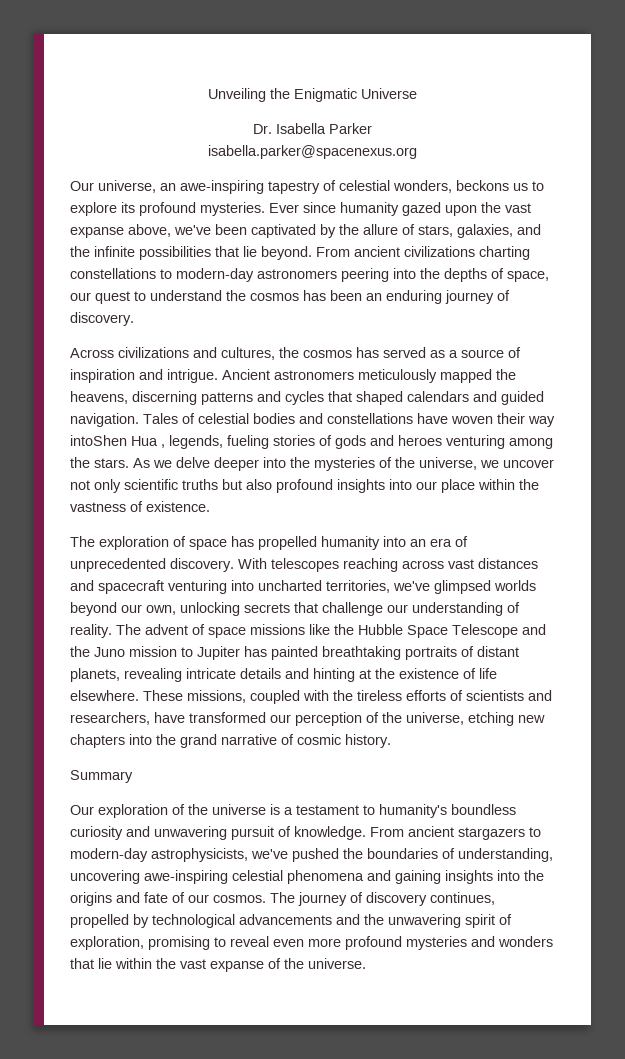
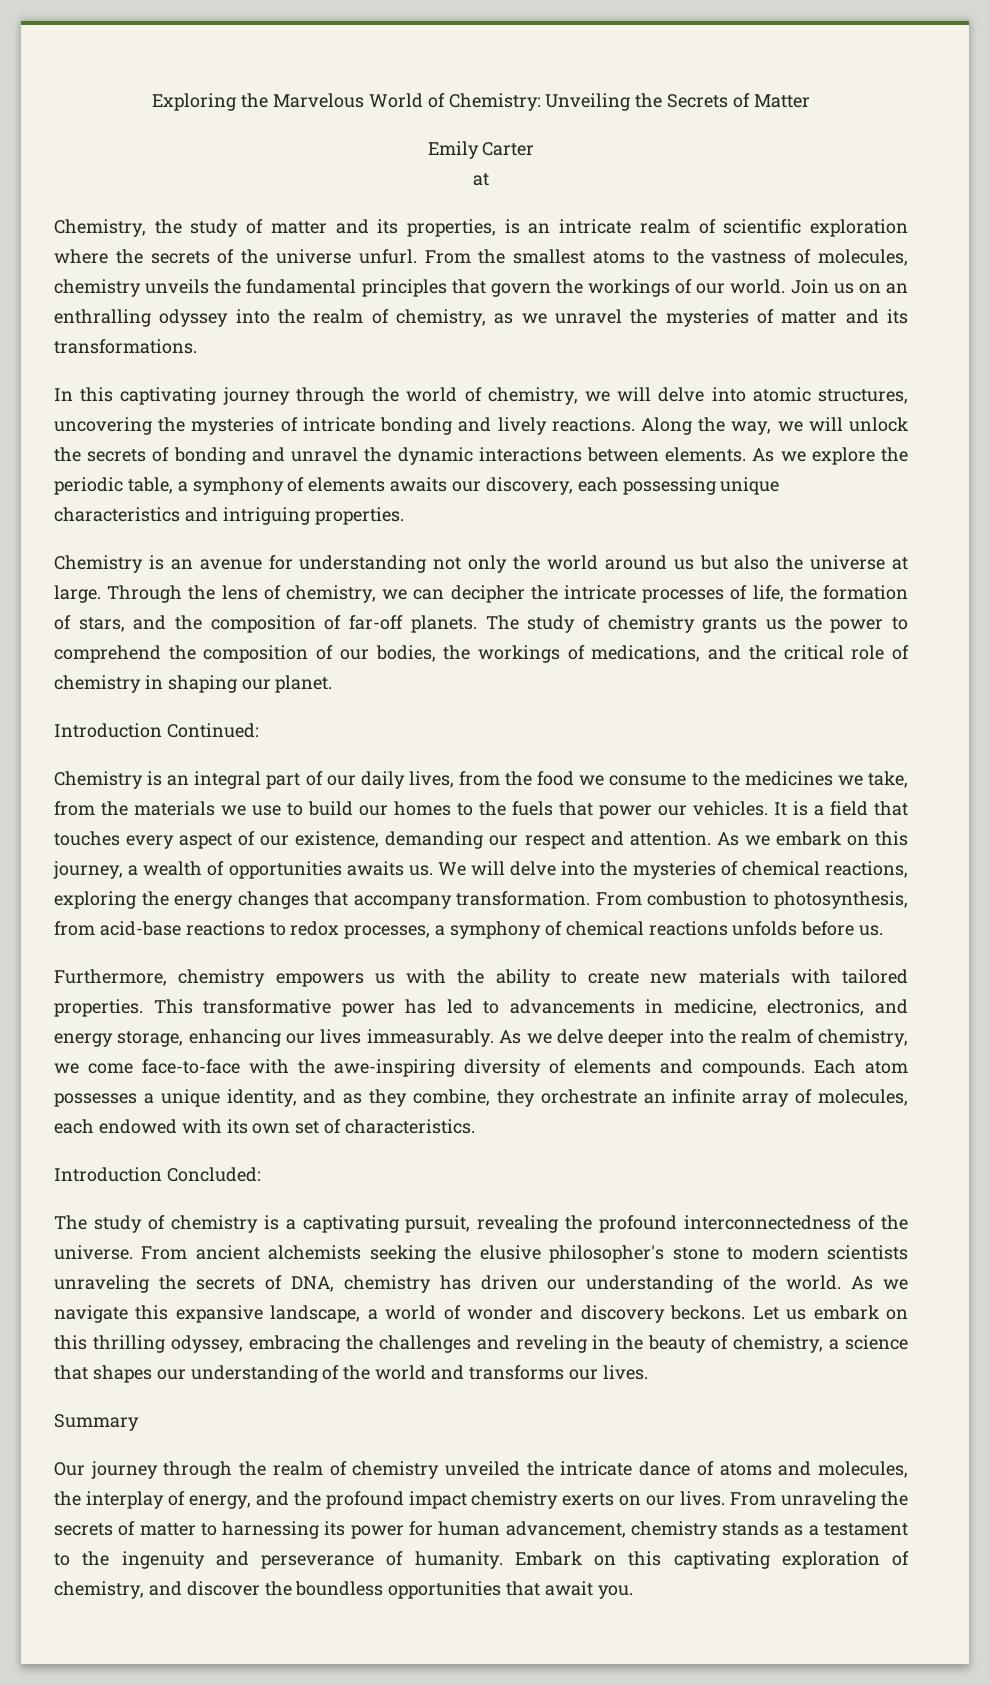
- Unveiling the Enigmatic Universe
- Dr. Isabella Parker
- isabella.parker@spacenexus.org
- Our universe, an awe-inspiring tapestry of celestial wonders, beckons us to explore its profound mysteries. Ever since humanity gazed upon the vast expanse above, we've been captivated by the allure of stars, galaxies, and the infinite possibilities that lie beyond. From ancient civilizations charting constellations to modern-day astronomers peering into the depths of space, our quest to understand the cosmos has been an enduring journey of discovery.
- Across civilizations and cultures, the cosmos has served as a source of inspiration and intrigue. Ancient astronomers meticulously mapped the heavens, discerning patterns and cycles that shaped calendars and guided navigation. Tales of celestial bodies and constellations have woven their way intoShen Hua , legends, fueling stories of gods and heroes venturing among the stars.
+ Exploring the Marvelous World of Chemistry: Unveiling the Secrets of Matter
+ Emily Carter
+ at
+ Chemistry, the study of matter and its properties, is an intricate realm of scientific exploration where the secrets of the universe unfurl. From the smallest atoms to the vastness of molecules, chemistry unveils the fundamental principles that govern the workings of our world. Join us on an enthralling odyssey into the realm of chemistry, as we unravel the mysteries of matter and its transformations.
+ In this captivating journey through the world of chemistry, we will delve into atomic structures, uncovering the mysteries of intricate bonding and lively reactions. Along the way, we will unlock the secrets of bonding and unravel the dynamic interactions between elements. As we explore the periodic table, a symphony of elements awaits our discovery, each possessing unique characteristics and intriguing properties.
+ Chemistry is an avenue for understanding not only the world around us but also the universe at large. Through the lens of chemistry, we can decipher the intricate processes of life, the formation of stars, and the composition of far-off planets. The study of chemistry grants us the power to comprehend the composition of our bodies, the workings of medications, and the critical role of chemistry in shaping our planet.
+ Introduction Continued:
+ Chemistry is an integral part of our daily lives, from the food we consume to the medicines we take, from the materials we use to build our homes to the fuels that power our vehicles. It is a field that touches every aspect of our existence, demanding our respect and attention. As we embark on this journey, a wealth of opportunities awaits us. We will delve into the mysteries of chemical reactions, exploring the energy changes that accompany transformation. From combustion to photosynthesis, from acid-base reactions to redox processes, a symphony of chemical reactions unfolds before us.
+ Furthermore, chemistry empowers us with the ability to create new materials with tailored properties. This transformative power has led to advancements in medicine, electronics, and energy storage, enhancing our lives immeasurably.
- As we delve deeper into the mysteries of the universe, we uncover not only scientific truths but also profound insights into our place within the vastness of existence.
- The exploration of space has propelled humanity into an era of unprecedented discovery. With telescopes reaching across vast distances and spacecraft venturing into uncharted territories, we've glimpsed worlds beyond our own, unlocking secrets that challenge our understanding of reality. The advent of space missions like the Hubble Space Telescope and the Juno mission to Jupiter has painted breathtaking portraits of distant planets, revealing intricate details and hinting at the existence of life elsewhere. These missions, coupled with the tireless efforts of scientists and researchers, have transformed our perception of the universe, etching new chapters into the grand narrative of cosmic history.
+ As we delve deeper into the realm of chemistry, we come face-to-face with the awe-inspiring diversity of elements and compounds. Each atom possesses a unique identity, and as they combine, they orchestrate an infinite array of molecules, each endowed with its own set of characteristics.
+ Introduction Concluded:
+ The study of chemistry is a captivating pursuit, revealing the profound interconnectedness of the universe. From ancient alchemists seeking the elusive philosopher's stone to modern scientists unraveling the secrets of DNA, chemistry has driven our understanding of the world. As we navigate this expansive landscape, a world of wonder and discovery beckons. Let us embark on this thrilling odyssey, embracing the challenges and reveling in the beauty of chemistry, a science that shapes our understanding of the world and transforms our lives.
  Summary
- Our exploration of the universe is a testament to humanity's boundless curiosity and unwavering pursuit of knowledge. From ancient stargazers to modern-day astrophysicists, we've pushed the boundaries of understanding, uncovering awe-inspiring celestial phenomena and gaining insights into the origins and fate of our cosmos. The journey of discovery continues, propelled by technological advancements and the unwavering spirit of exploration, promising to reveal even more profound mysteries and wonders that lie within the vast expanse of the universe.
+ Our journey through the realm of chemistry unveiled the intricate dance of atoms and molecules, the interplay of energy, and the profound impact chemistry exerts on our lives. From unraveling the secrets of matter to harnessing its power for human advancement, chemistry stands as a testament to the ingenuity and perseverance of humanity. Embark on this captivating exploration of chemistry, and discover the boundless opportunities that await you.

